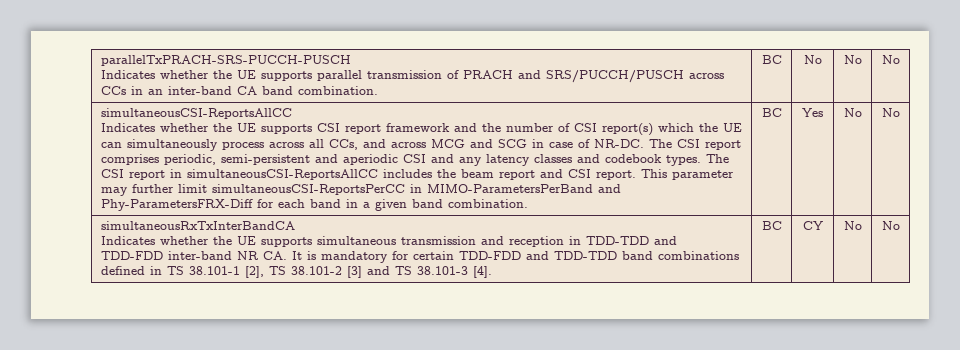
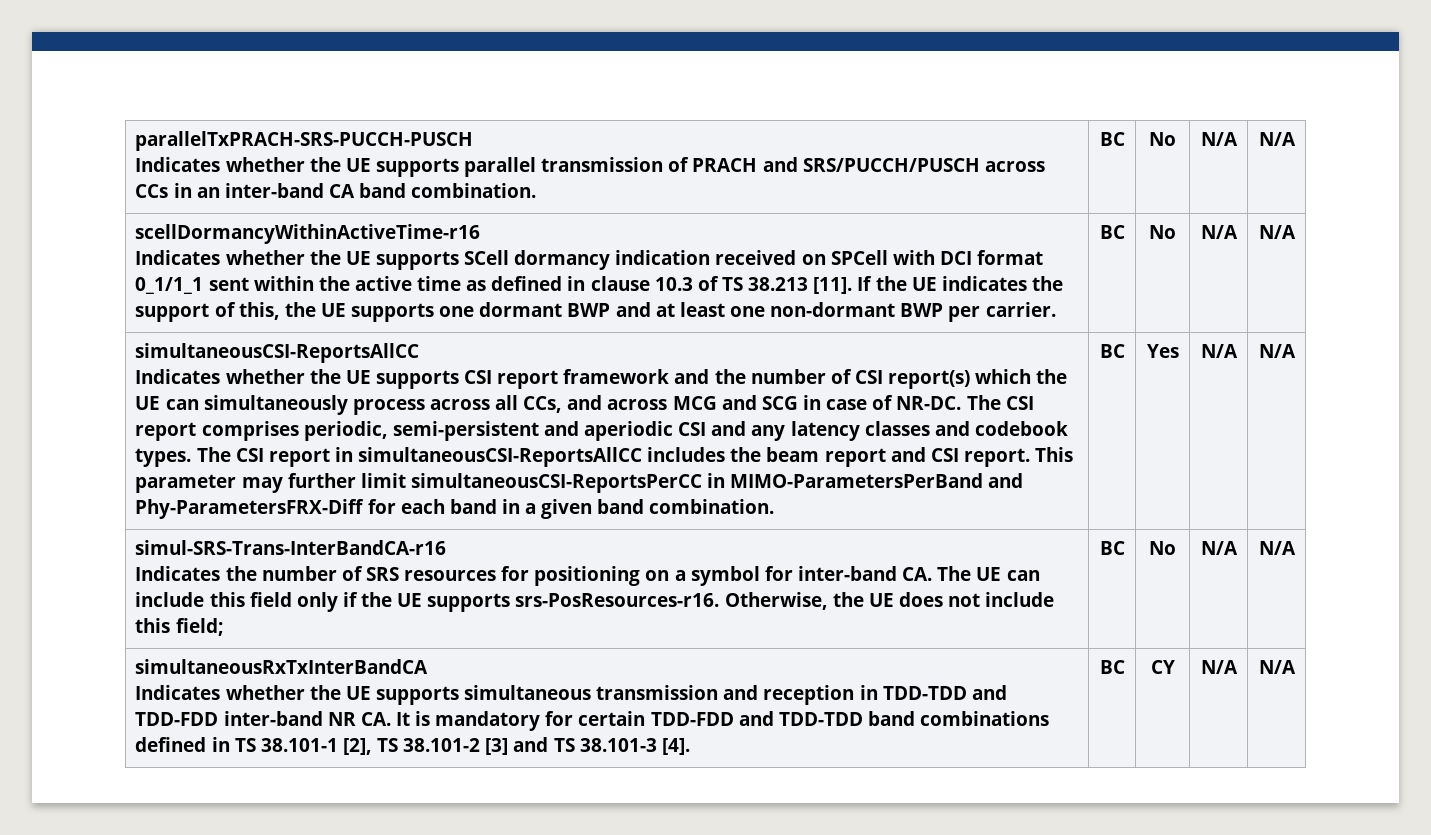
  parallelTxPRACH-SRS-PUCCH-PUSCH
- Indicates whether the UE supports parallel transmission of PRACH and SRS/PUCCH/PUSCH across CCs in an inter-band CA band combination. | BC | No | No | No
+ Indicates whether the UE supports parallel transmission of PRACH and SRS/PUCCH/PUSCH across CCs in an inter-band CA band combination. | BC | No | N/A | N/A
+ scellDormancyWithinActiveTime-r16
+ Indicates whether the UE supports SCell dormancy indication received on SPCell with DCI format 0_1/1_1 sent within the active time as defined in clause 10.3 of TS 38.213 [11]. If the UE indicates the support of this, the UE supports one dormant BWP and at least one non-dormant BWP per carrier. | BC | No | N/A | N/A
- Yes | No | No
+ Yes | N/A | N/A
+ simul-SRS-Trans-InterBandCA-r16
+ Indicates the number of SRS resources for positioning on a symbol for inter-band CA. The UE can include this field only if the UE supports srs-PosResources-r16. Otherwise, the UE does not include this field; | BC | No | N/A | N/A
- CY | No | No
+ CY | N/A | N/A

